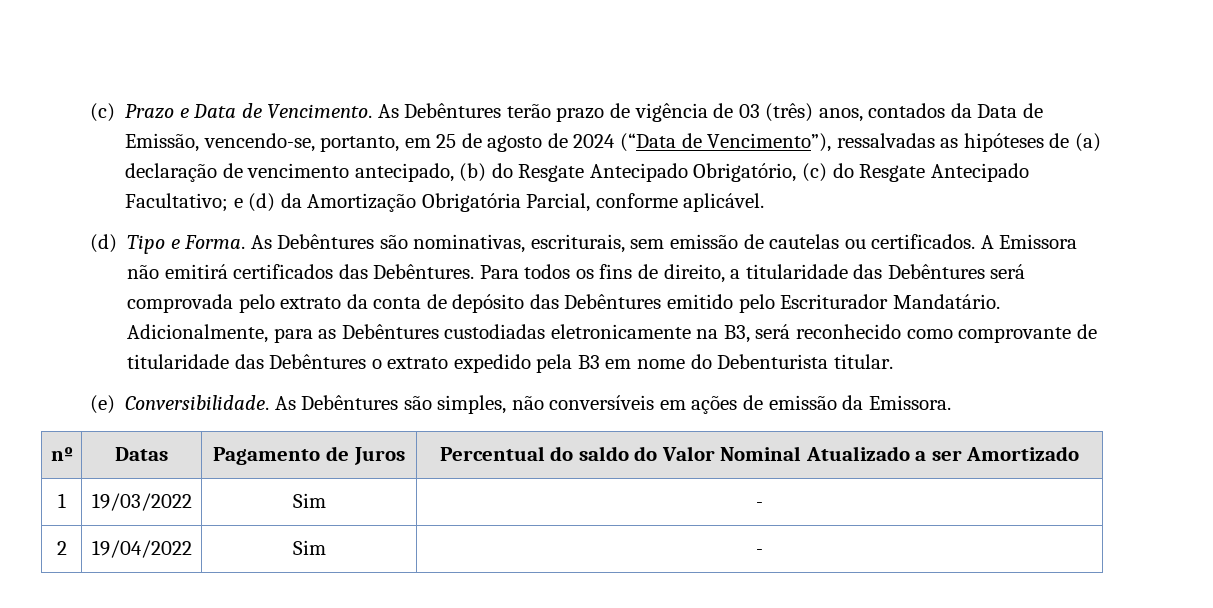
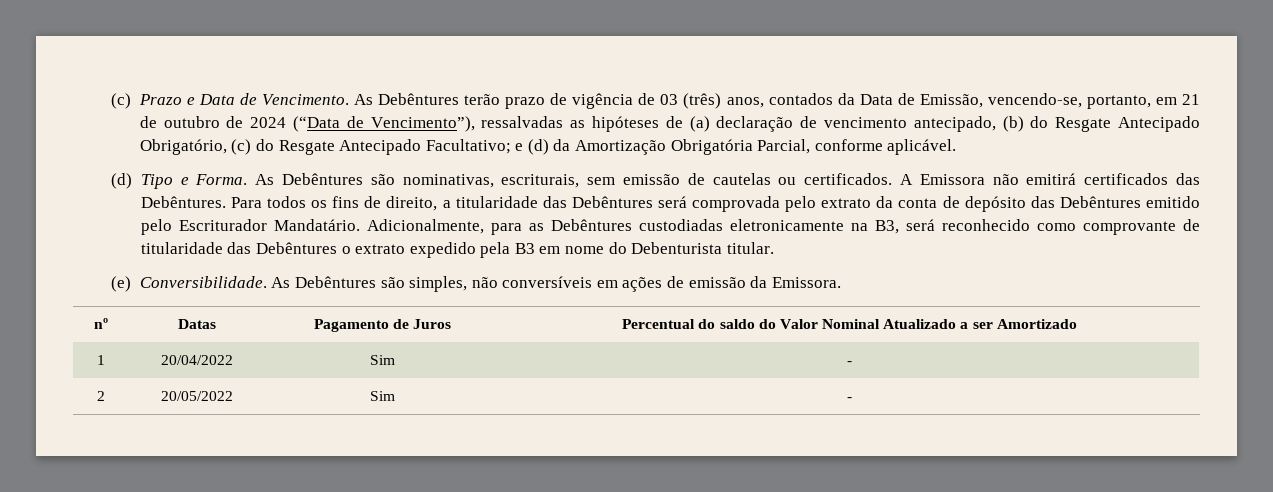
- As Debêntures terão prazo de vigência de 03 (três) anos, contados da Data de Emissão, vencendo-se, portanto, em 25 de agosto de 2024 (“Data de Vencimento”), ressalvadas as hipóteses de (a) declaração de vencimento antecipado, (b) do Resgate Antecipado Obrigatório, (c) do Resgate Antecipado Facultativo; e (d) da Amortização Obrigatória Parcial, conforme aplicável.
+ As Debêntures terão prazo de vigência de 03 (três) anos, contados da Data de Emissão, vencendo-se, portanto, em 21 de outubro de 2024 (“Data de Vencimento”), ressalvadas as hipóteses de (a) declaração de vencimento antecipado, (b) do Resgate Antecipado Obrigatório, (c) do Resgate Antecipado Facultativo; e (d) da Amortização Obrigatória Parcial, conforme aplicável.
- 1 | 19/03/2022 | Sim | -
+ 1 | 20/04/2022 | Sim | -
- 2 | 19/04/2022 | Sim | -
+ 2 | 20/05/2022 | Sim | -

